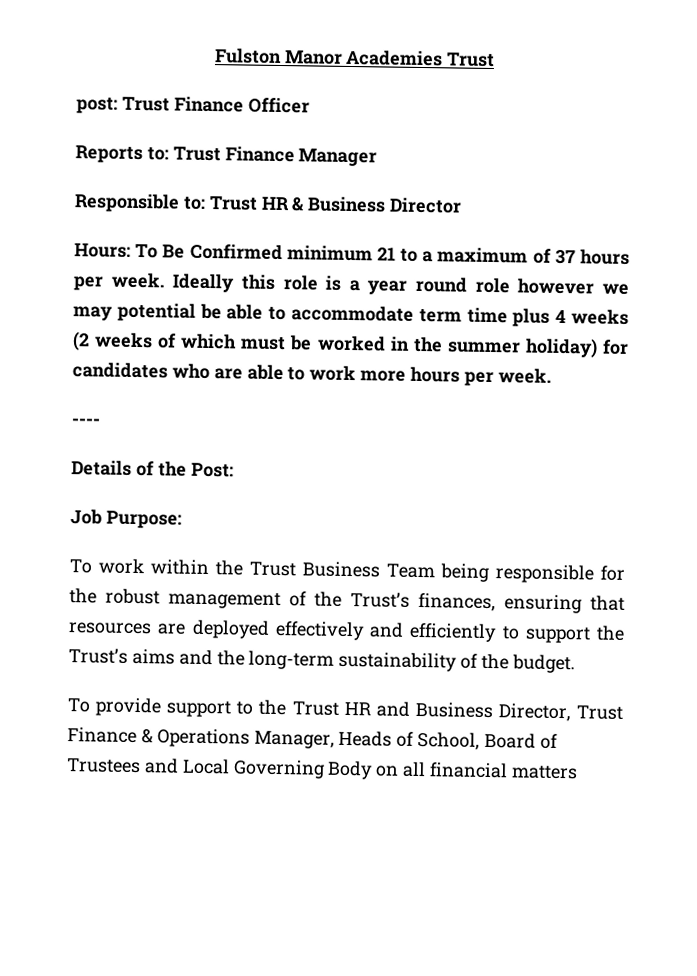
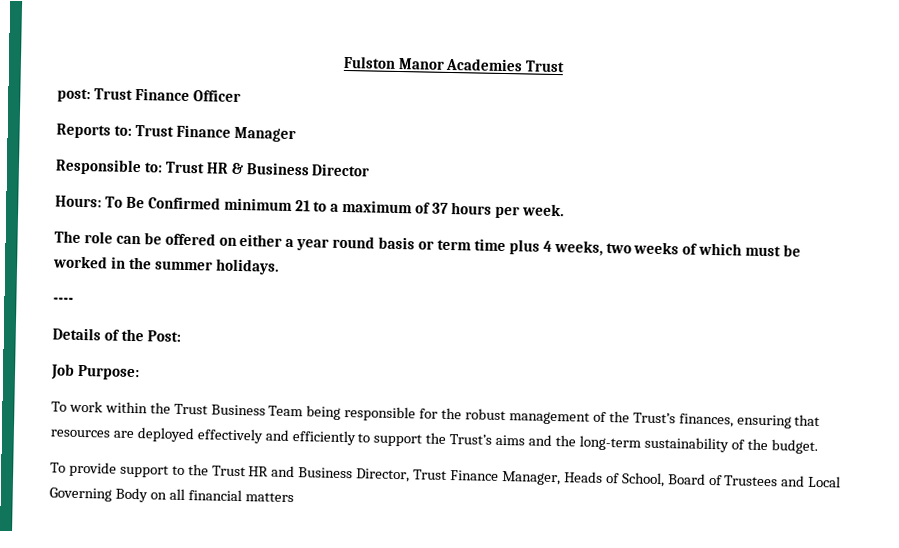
- Hours: To Be Confirmed minimum 21 to a maximum of 37 hours per week. Ideally this role is a year round role however we may potential be able to accommodate term time plus 4 weeks (2 weeks of which must be worked in the summer holiday) for candidates who are able to work more hours per week.
+ Hours: To Be Confirmed minimum 21 to a maximum of 37 hours per week.
+ The role can be offered on either a year round basis or term time plus 4 weeks, two weeks of which must be worked in the summer holidays.
- To provide support to the Trust HR and Business Director, Trust Finance & Operations Manager, Heads of School, Board of Trustees and Local Governing Body on all financial matters
+ To provide support to the Trust HR and Business Director, Trust Finance Manager, Heads of School, Board of Trustees and Local Governing Body on all financial matters

